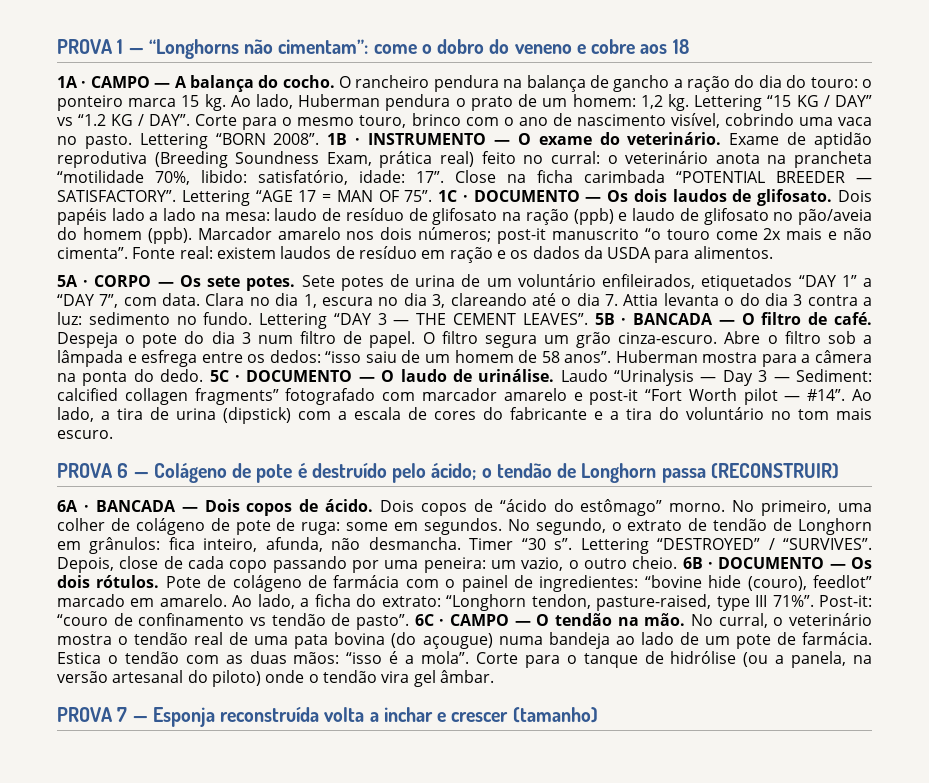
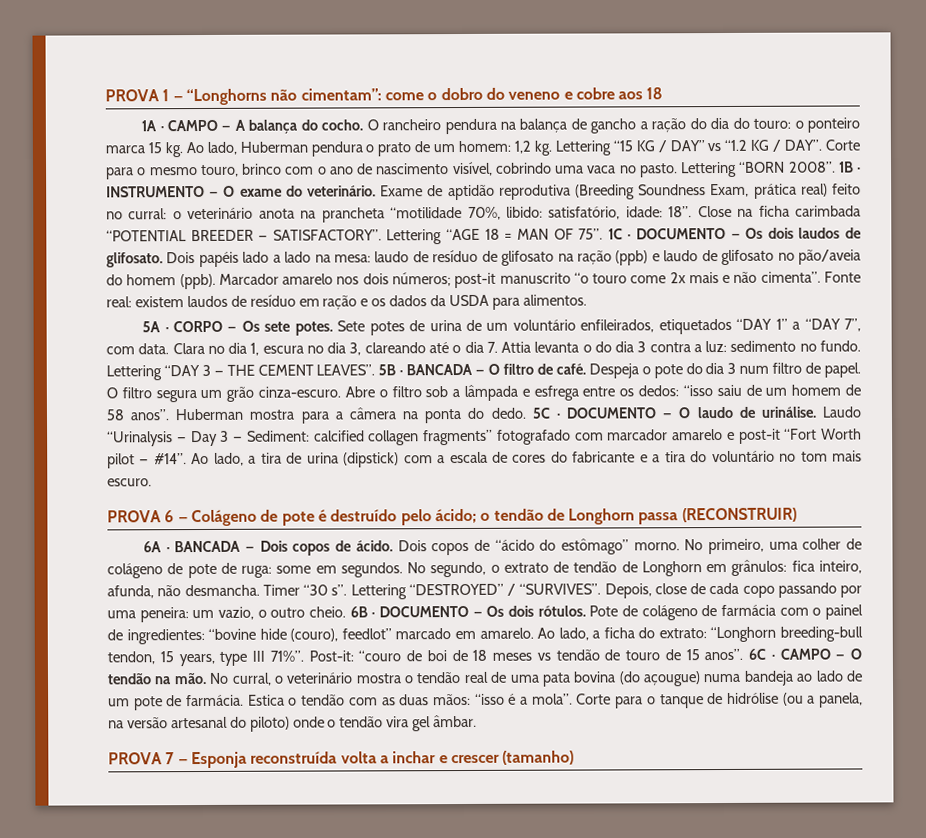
- Exame de aptidão reprodutiva (Breeding Soundness Exam, prática real) feito no curral: o veterinário anota na prancheta “motilidade 70%, libido: satisfatório, idade: 17”.
+ Exame de aptidão reprodutiva (Breeding Soundness Exam, prática real) feito no curral: o veterinário anota na prancheta “motilidade 70%, libido: satisfatório, idade: 18”.
- Lettering “AGE 17 = MAN OF 75”.
+ Lettering “AGE 18 = MAN OF 75”.
- Ao lado, a ficha do extrato: “Longhorn tendon, pasture-raised, type III 71%”.
+ Ao lado, a ficha do extrato: “Longhorn breeding-bull tendon, 15 years, type III 71%”.
- Post-it: “couro de confinamento vs tendão de pasto”.
+ Post-it: “couro de boi de 18 meses vs tendão de touro de 15 anos”.

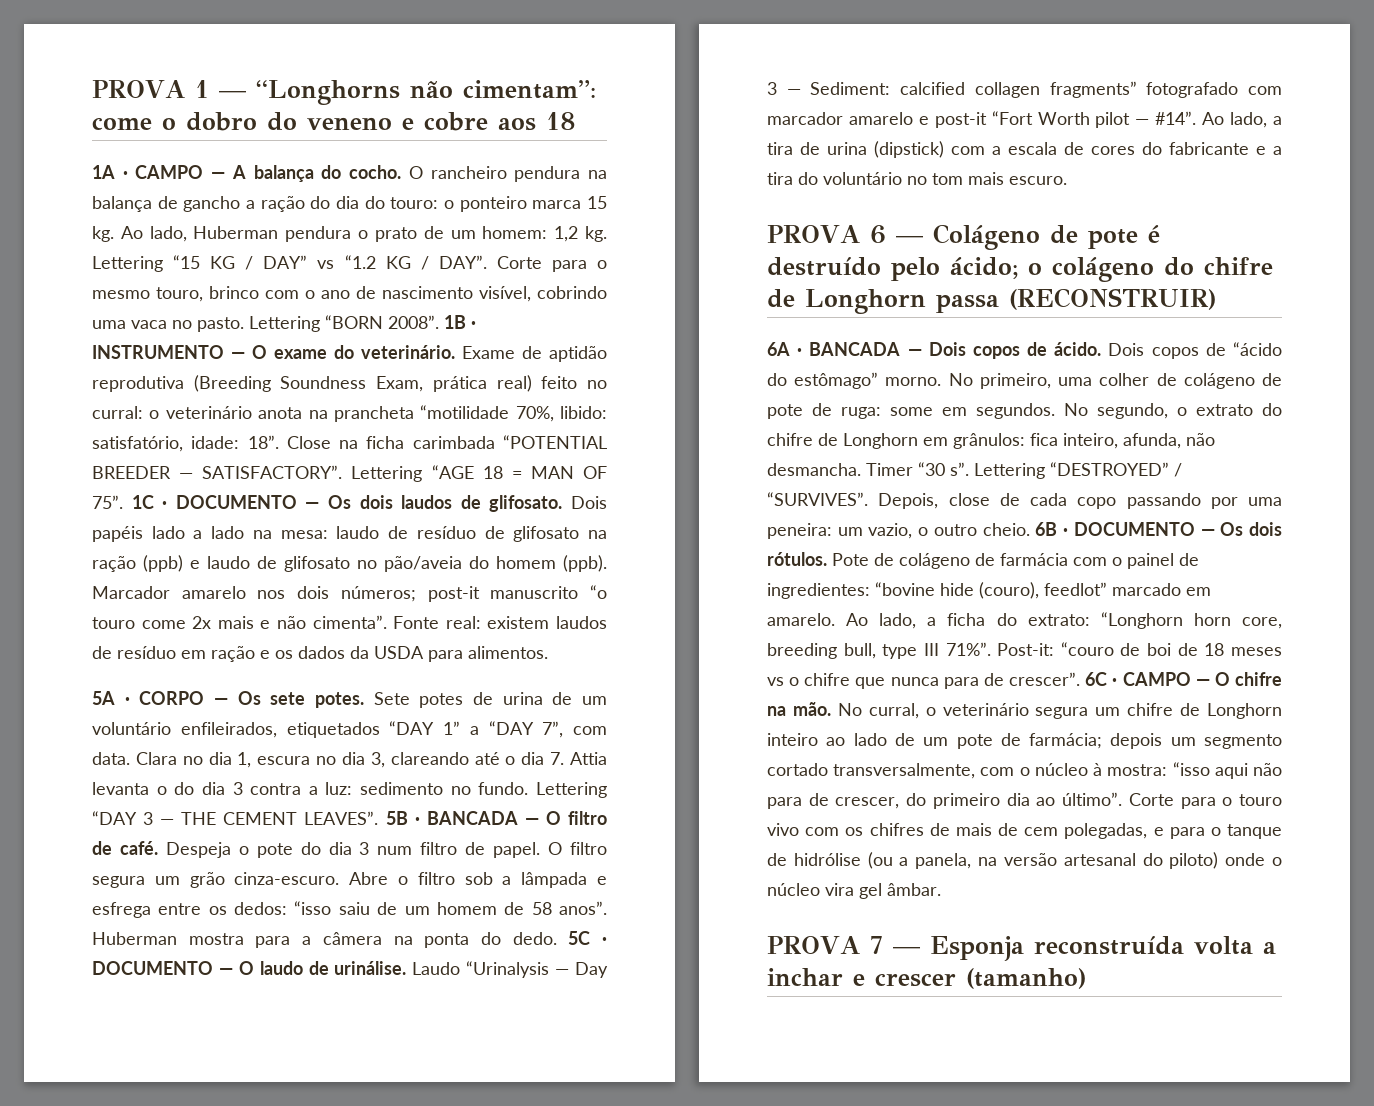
- PROVA 6 — Colágeno de pote é destruído pelo ácido; o tendão de Longhorn passa (RECONSTRUIR)
+ PROVA 6 — Colágeno de pote é destruído pelo ácido; o colágeno do chifre de Longhorn passa (RECONSTRUIR)
- No segundo, o extrato de tendão de Longhorn em grânulos: fica inteiro, afunda, não desmancha.
+ No segundo, o extrato do chifre de Longhorn em grânulos: fica inteiro, afunda, não desmancha.
- Ao lado, a ficha do extrato: “Longhorn breeding-bull tendon, 15 years, type III 71%”.
+ Ao lado, a ficha do extrato: “Longhorn horn core, breeding bull, type III 71%”.
- Post-it: “couro de boi de 18 meses vs tendão de touro de 15 anos”.
+ Post-it: “couro de boi de 18 meses vs o chifre que nunca para de crescer”.
- 6C · CAMPO — O tendão na mão.
+ 6C · CAMPO — O chifre na mão.
- No curral, o veterinário mostra o tendão real de uma pata bovina (do açougue) numa bandeja ao lado de um pote de farmácia. Estica o tendão com as duas mãos: “isso é a mola”. Corte para o tanque de hidrólise (ou a panela, na versão artesanal do piloto) onde o tendão vira gel âmbar.
+ No curral, o veterinário segura um chifre de Longhorn inteiro ao lado de um pote de farmácia; depois um segmento cortado transversalmente, com o núcleo à mostra: “isso aqui não para de crescer, do primeiro dia ao último”. Corte para o touro vivo com os chifres de mais de cem polegadas, e para o tanque de hidrólise (ou a panela, na versão artesanal do piloto) onde o núcleo vira gel âmbar.

